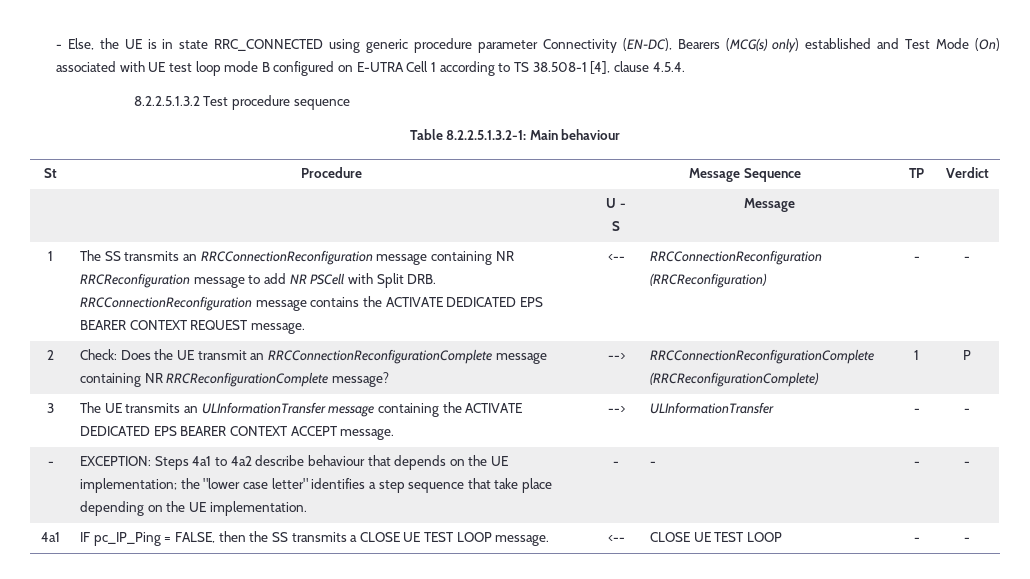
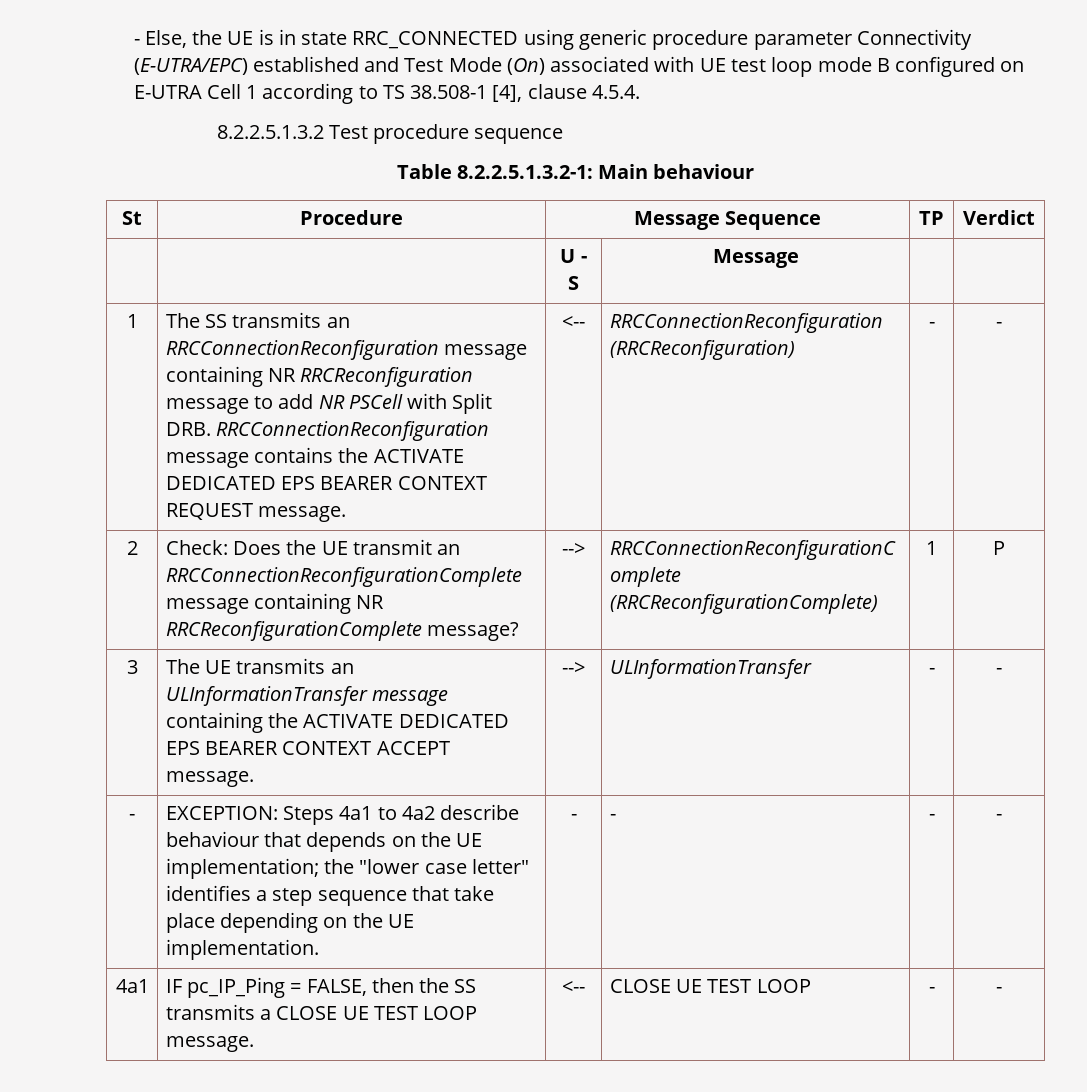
- - Else, the UE is in state RRC_CONNECTED using generic procedure parameter Connectivity (EN-DC), Bearers (MCG(s) only) established and Test Mode (On) associated with UE test loop mode B configured on E-UTRA Cell 1 according to TS 38.508-1 [4], clause 4.5.4.
+ - Else, the UE is in state RRC_CONNECTED using generic procedure parameter Connectivity (E-UTRA/EPC) established and Test Mode (On) associated with UE test loop mode B configured on E-UTRA Cell 1 according to TS 38.508-1 [4], clause 4.5.4.

